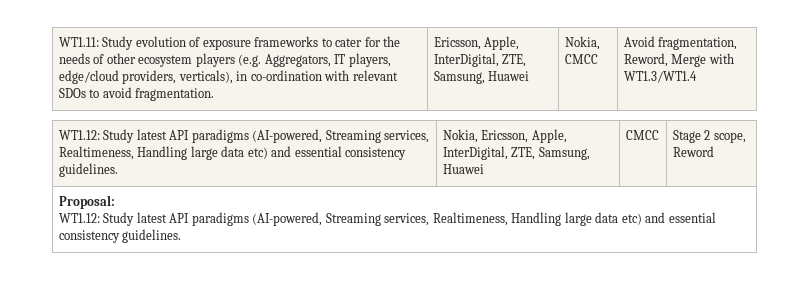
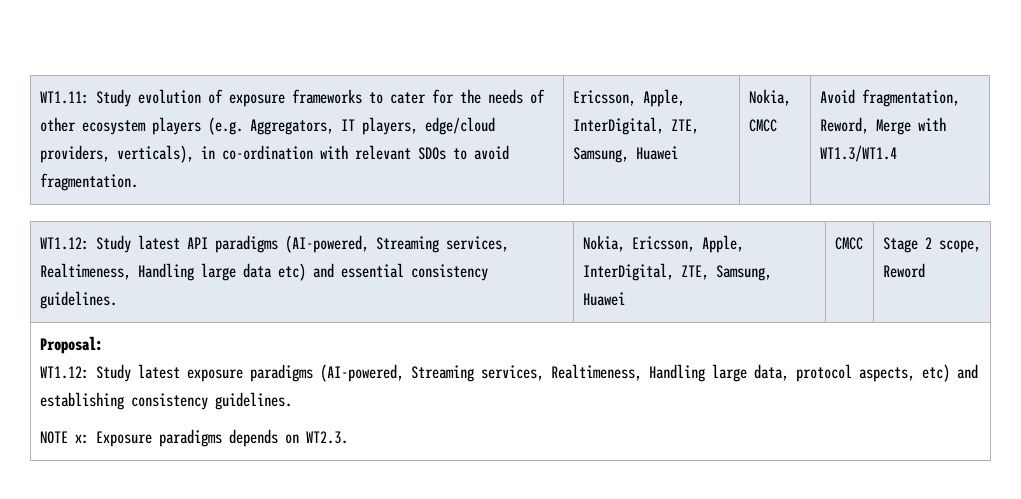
  Proposal:
- WT1.12: Study latest API paradigms (AI-powered, Streaming services, Realtimeness, Handling large data etc) and essential consistency guidelines.
+ WT1.12: Study latest exposure paradigms (AI-powered, Streaming services, Realtimeness, Handling large data, protocol aspects, etc) and establishing consistency guidelines.
+ NOTE x: Exposure paradigms depends on WT2.3.

